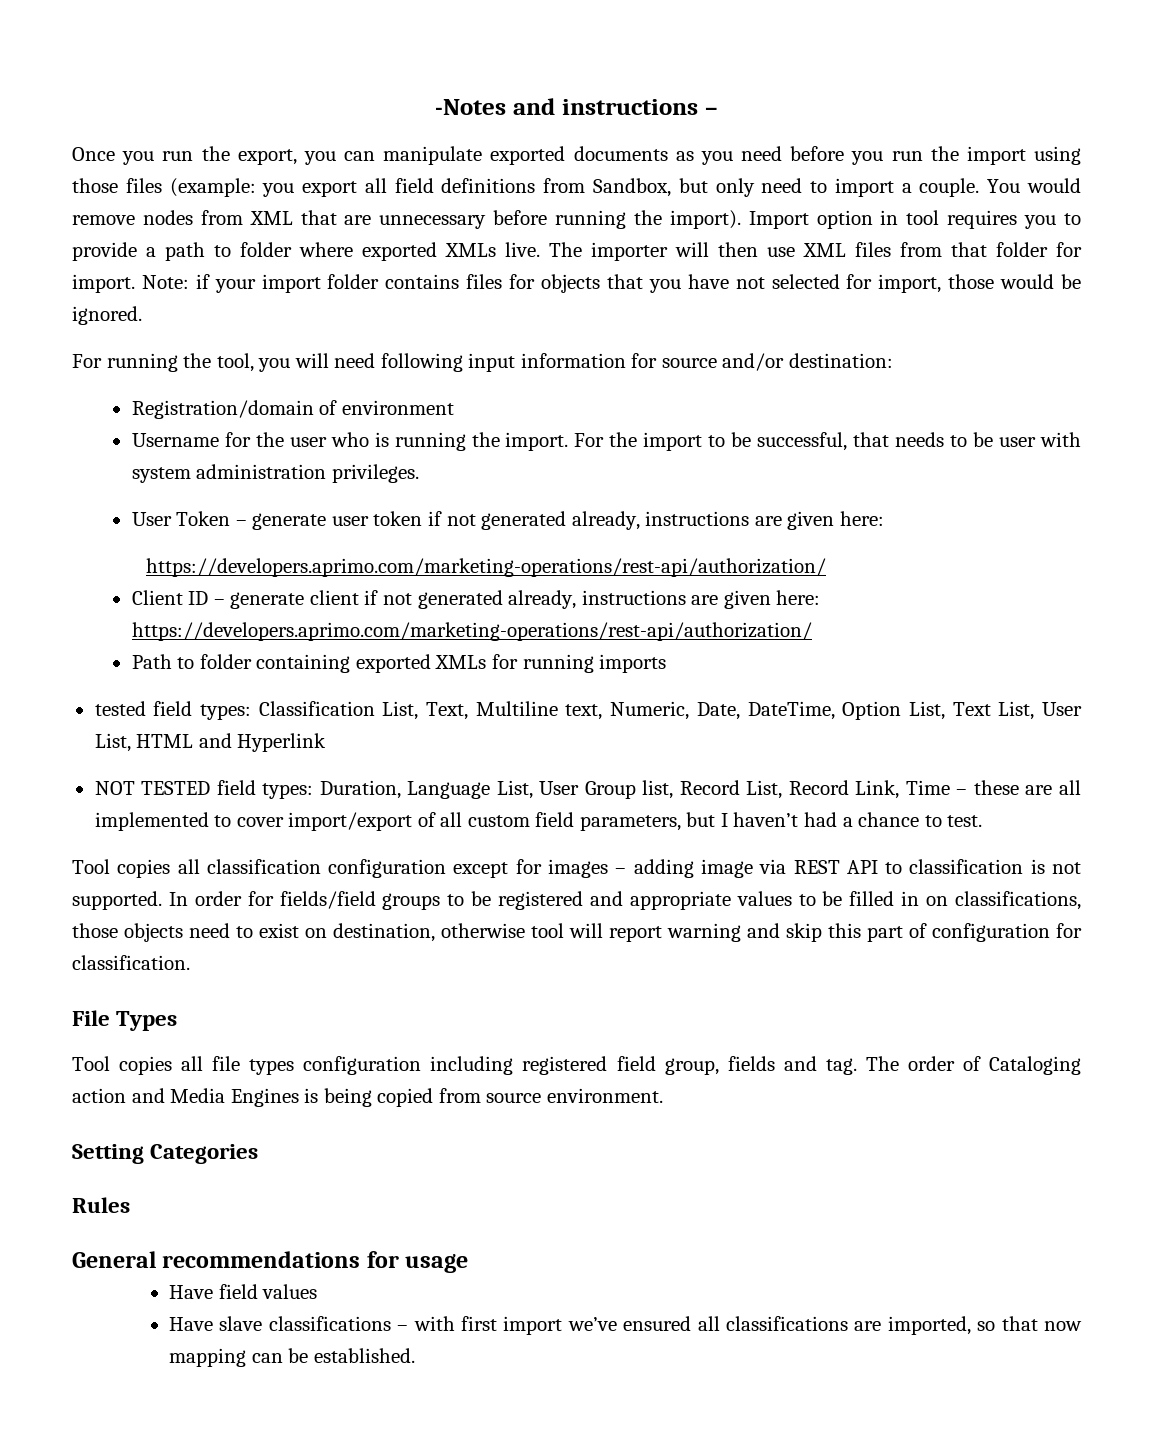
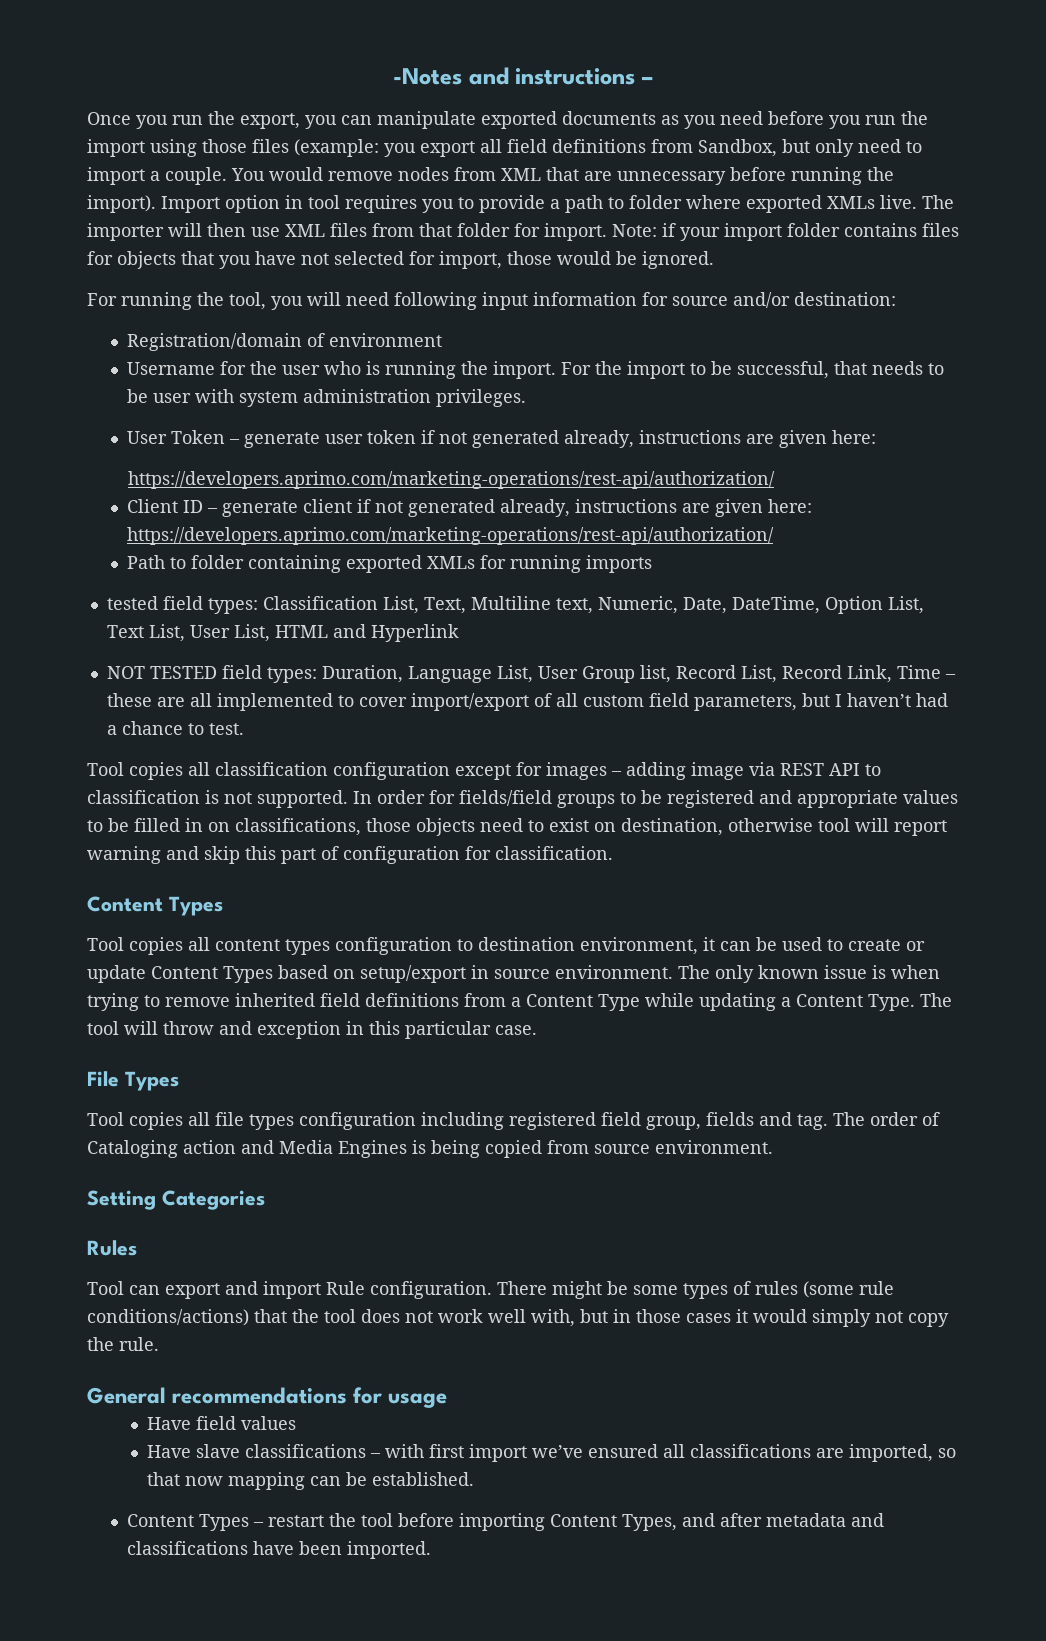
  In order for fields/field groups to be registered and appropriate values to be filled in on classifications, those objects need to exist on destination, otherwise tool will report warning and skip this part of configuration for classification.
+ Content Types
+ Tool copies all content types configuration to destination environment, it can be used to create or update Content Types based on setup/export in source environment. The only known issue is when trying to remove inherited field definitions from a Content Type while updating a Content Type. The tool will throw and exception in this particular case.
+ Tool can export and import Rule configuration. There might be some types of rules (some rule conditions/actions) that the tool does not work well with, but in those cases it would simply not copy the rule.
+ Content Types – restart the tool before importing Content Types, and after metadata and classifications have been imported.

